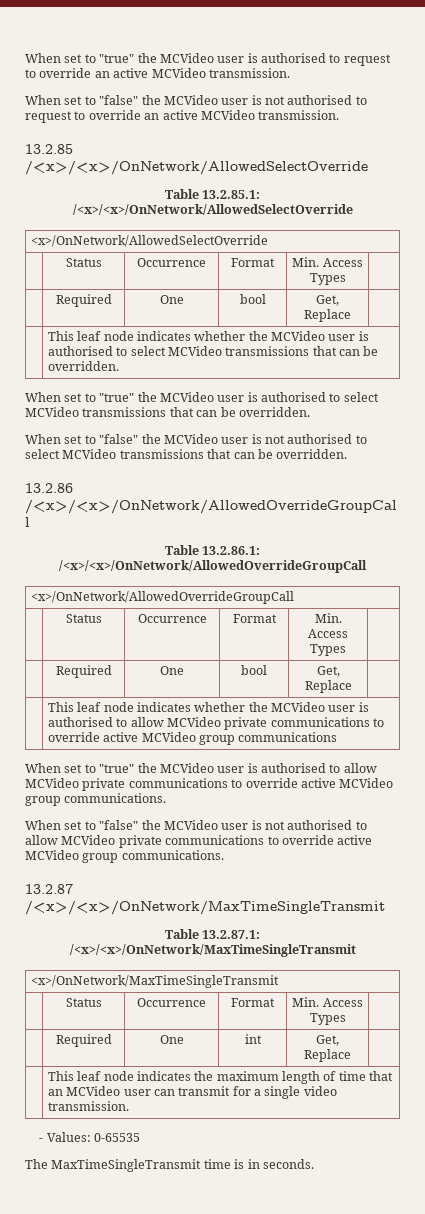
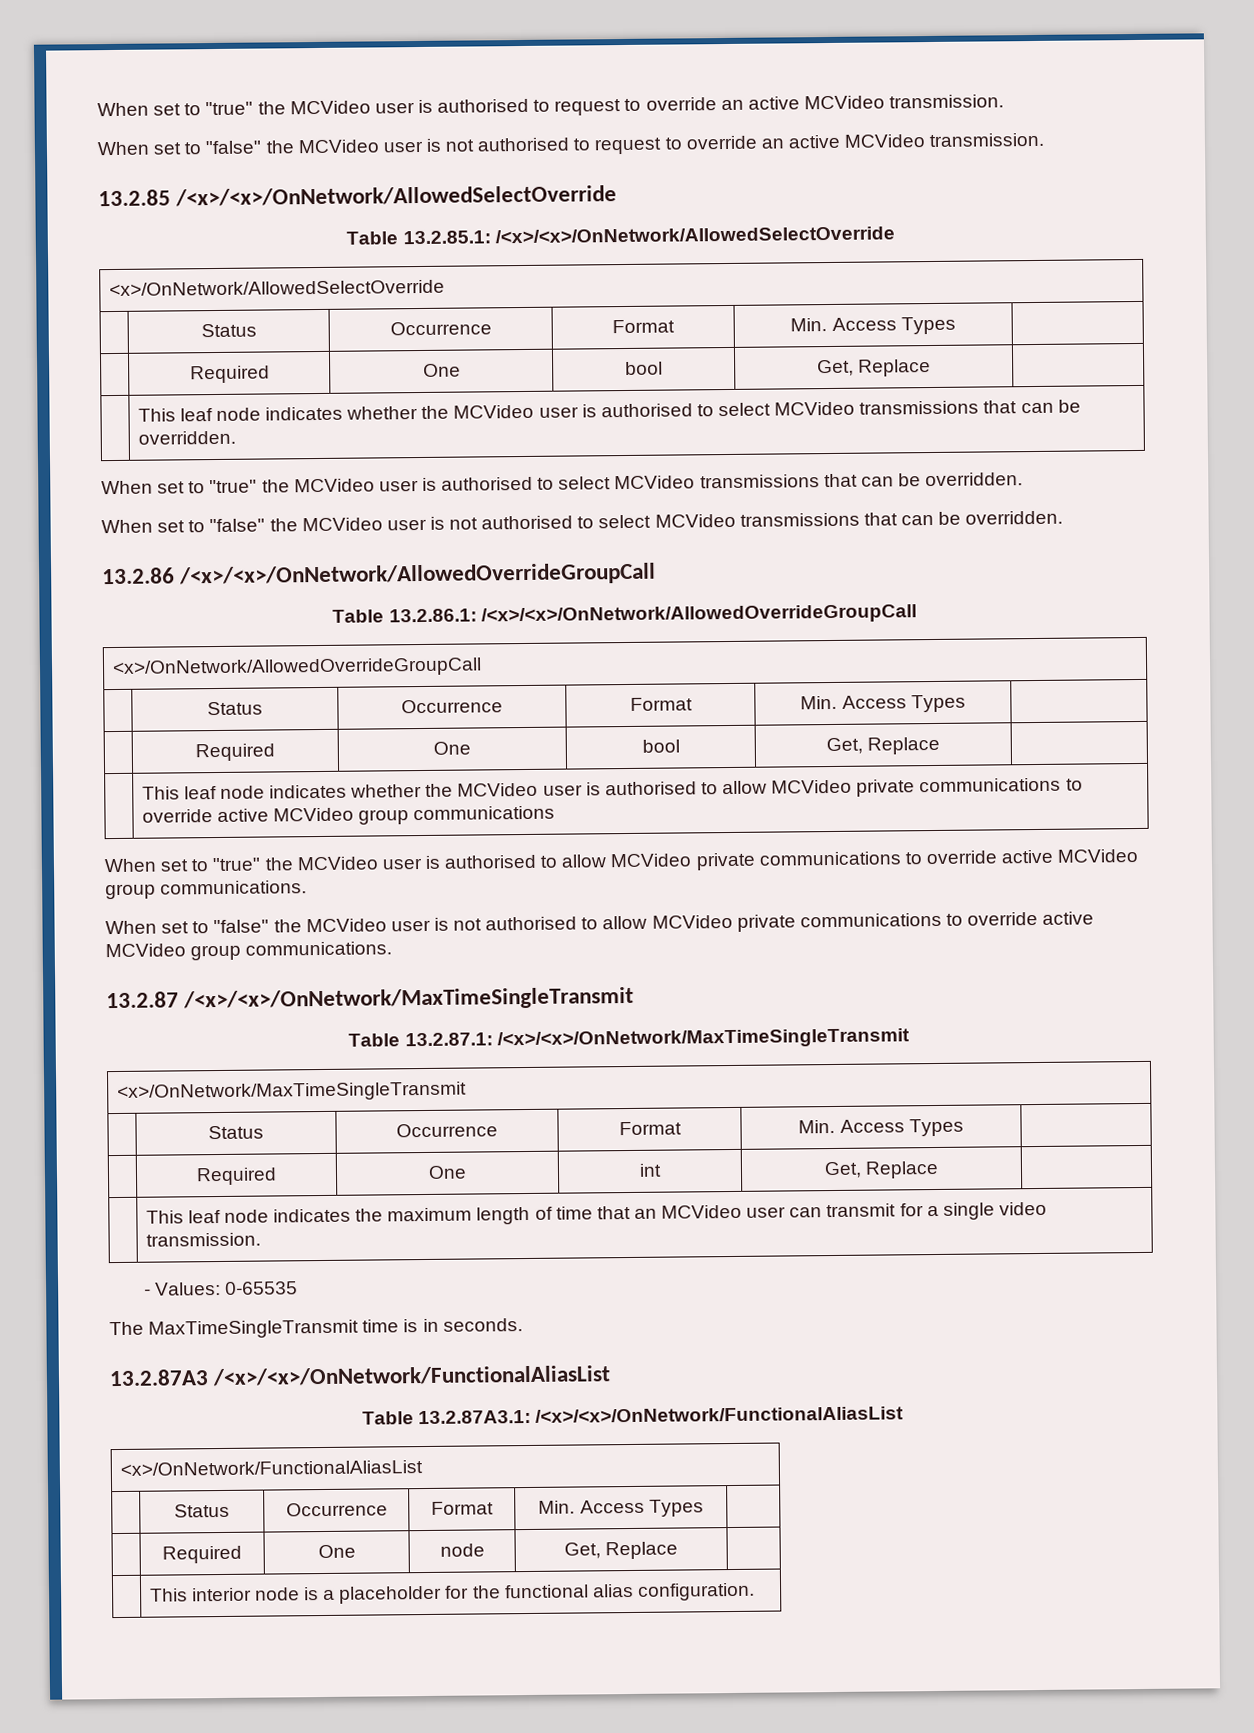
+ 13.2.87A3 /<x>/<x>/OnNetwork/FunctionalAliasList
+ Table 13.2.87A3.1: /<x>/<x>/OnNetwork/FunctionalAliasList
+ <x>/OnNetwork/FunctionalAliasList
+ | Status | Occurrence | Format | Min. Access Types |
+ | Required | One | node | Get, Replace |
+ | This interior node is a placeholder for the functional alias configuration.

